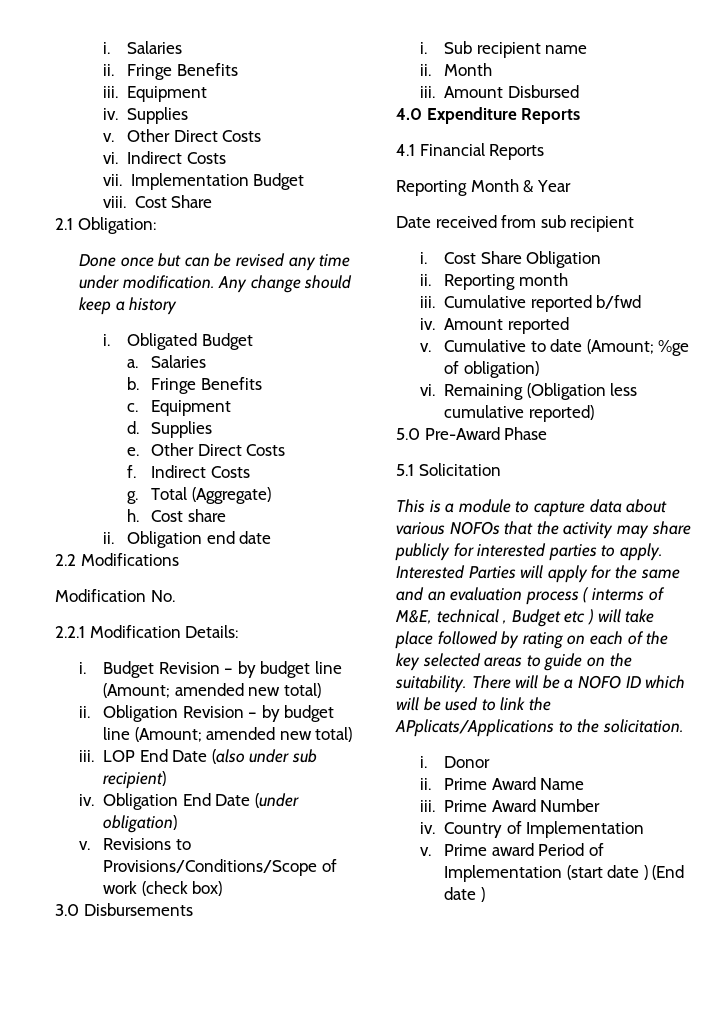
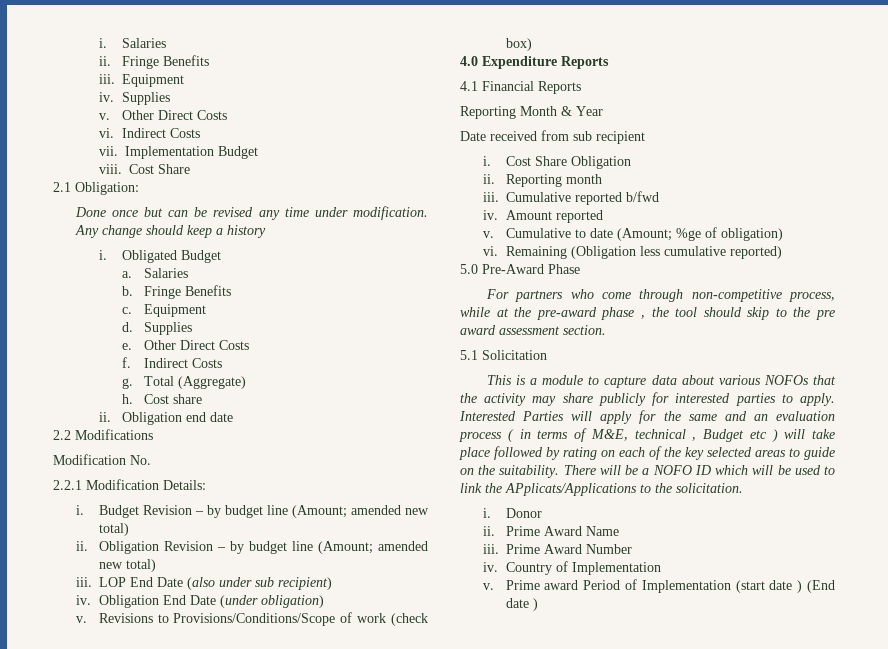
- 3.0 Disbursements
- i. Sub recipient name
- ii. Month
- iii. Amount Disbursed
+ For partners who come through non-competitive process, while at the pre-award phase , the tool should skip to the pre award assessment section.
- Interested Parties will apply for the same and an evaluation process ( interms of M&E, technical , Budget etc ) will take place followed by rating on each of the key selected areas to guide on the suitability.
+ Interested Parties will apply for the same and an evaluation process ( in terms of M&E, technical , Budget etc ) will take place followed by rating on each of the key selected areas to guide on the suitability.

